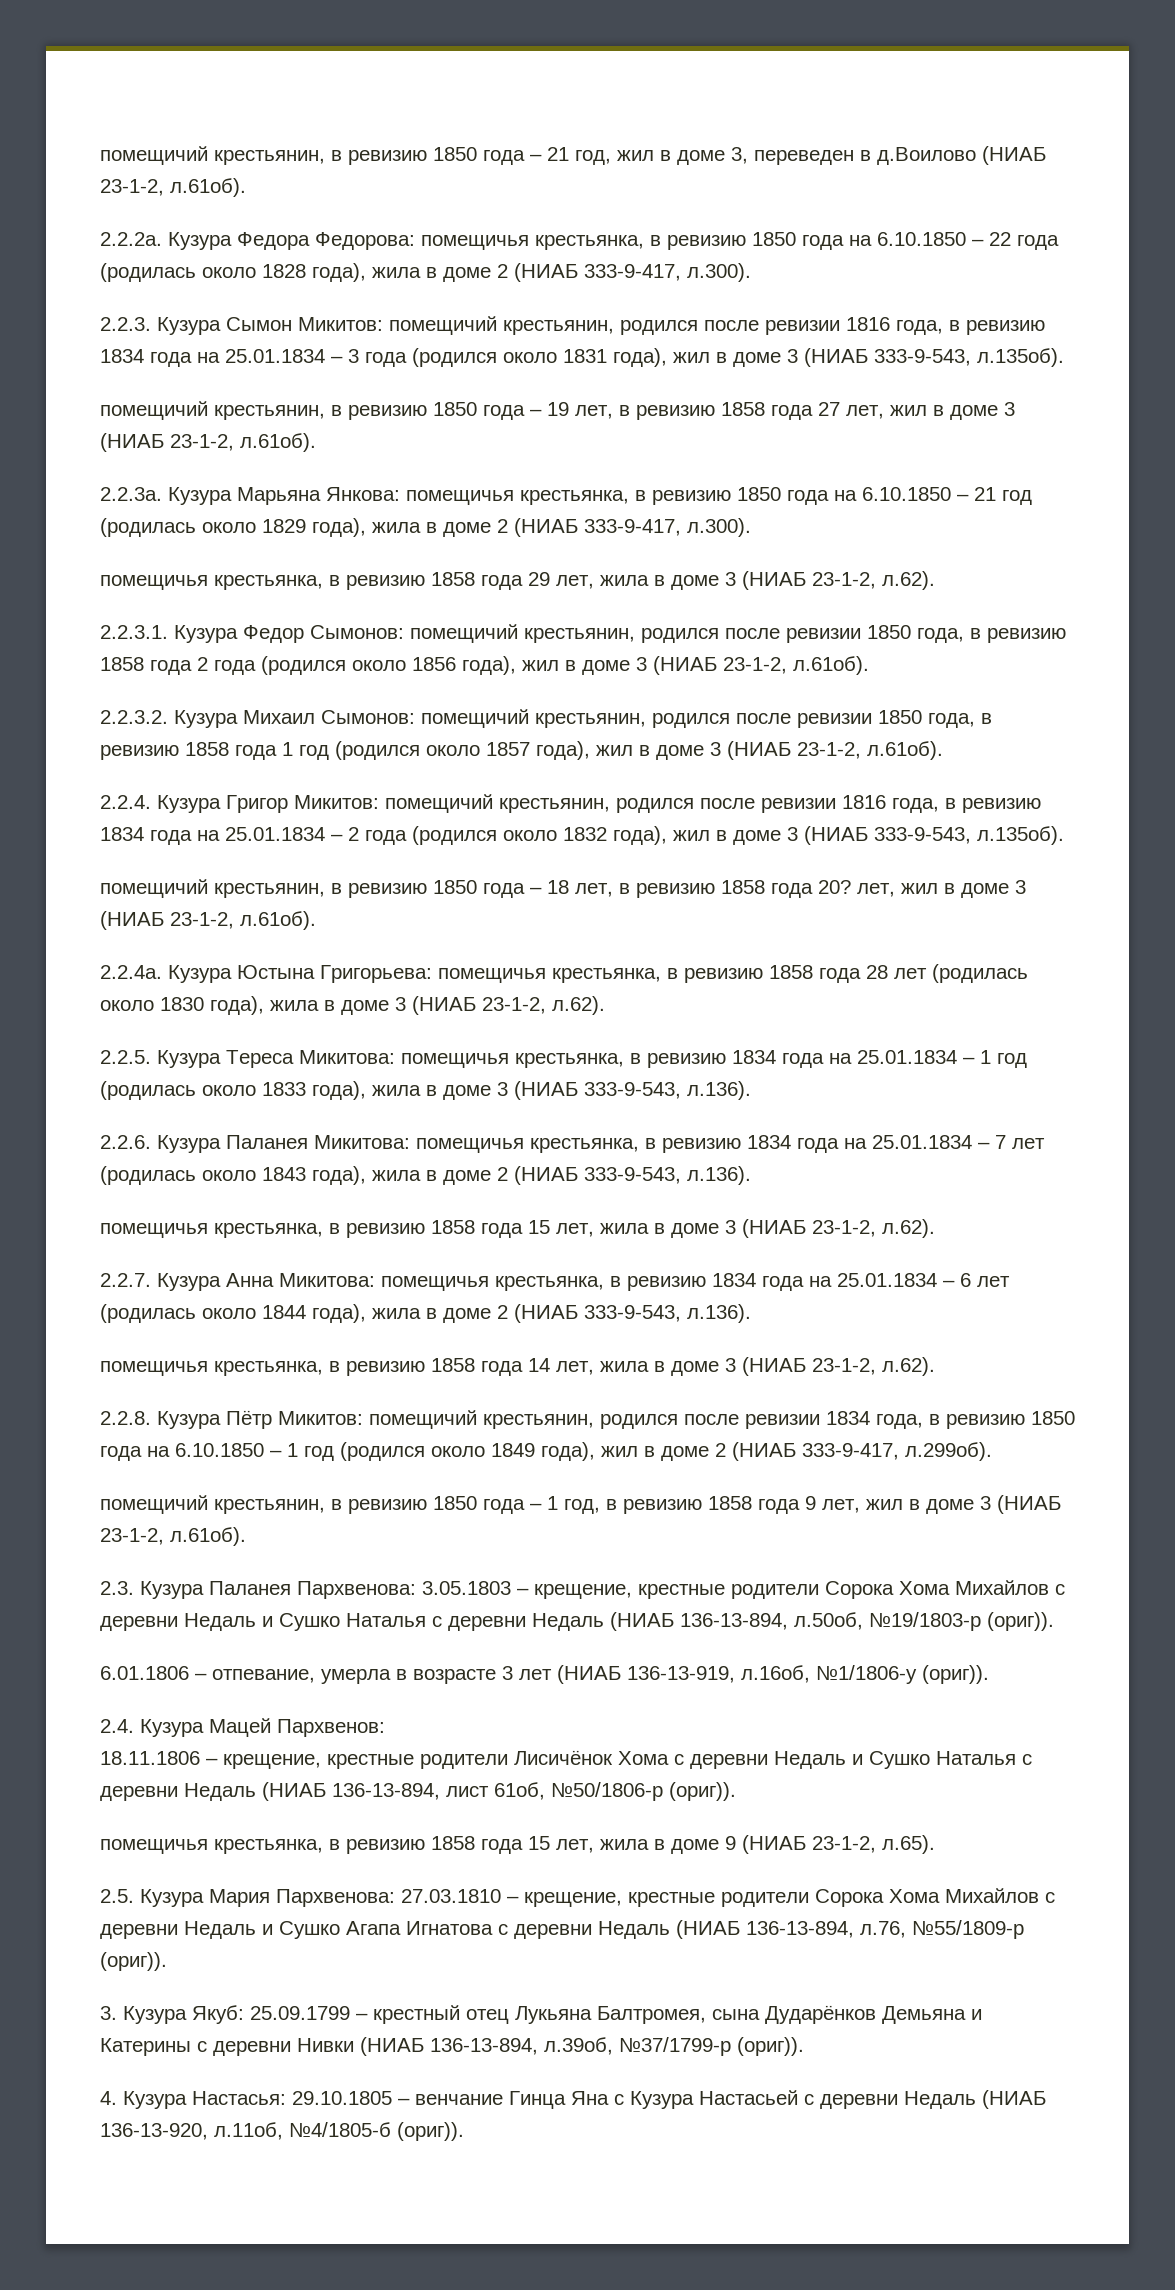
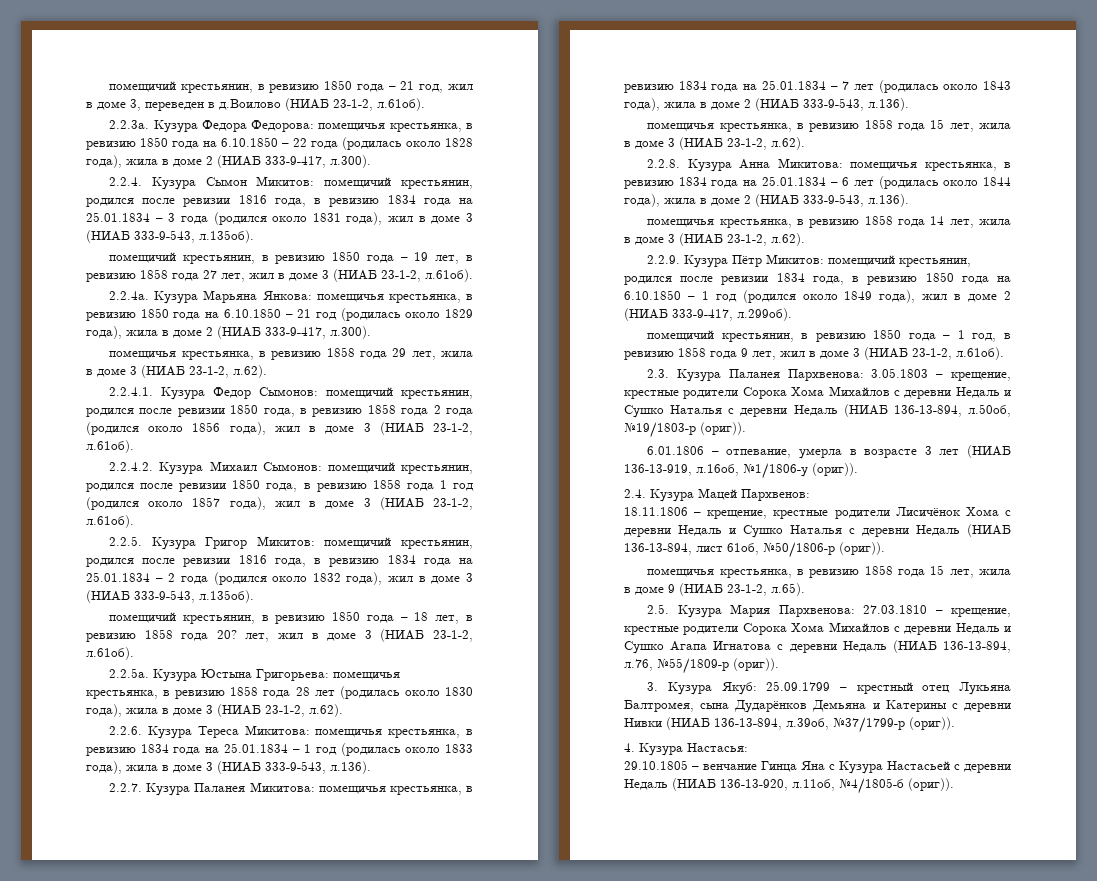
- 2.2.2а. Кузура Федора Федорова: помещичья крестьянка, в ревизию 1850 года на 6.10.1850 – 22 года (родилась около 1828 года), жила в доме 2 (НИАБ 333-9-417, л.300).
+ 2.2.3а. Кузура Федора Федорова: помещичья крестьянка, в ревизию 1850 года на 6.10.1850 – 22 года (родилась около 1828 года), жила в доме 2 (НИАБ 333-9-417, л.300).
- 2.2.3. Кузура Сымон Микитов: помещичий крестьянин, родился после ревизии 1816 года, в ревизию 1834 года на 25.01.1834 – 3 года (родился около 1831 года), жил в доме 3 (НИАБ 333-9-543, л.135об).
+ 2.2.4. Кузура Сымон Микитов: помещичий крестьянин, родился после ревизии 1816 года, в ревизию 1834 года на 25.01.1834 – 3 года (родился около 1831 года), жил в доме 3 (НИАБ 333-9-543, л.135об).
- 2.2.3а. Кузура Марьяна Янкова: помещичья крестьянка, в ревизию 1850 года на 6.10.1850 – 21 год (родилась около 1829 года), жила в доме 2 (НИАБ 333-9-417, л.300).
+ 2.2.4а. Кузура Марьяна Янкова: помещичья крестьянка, в ревизию 1850 года на 6.10.1850 – 21 год (родилась около 1829 года), жила в доме 2 (НИАБ 333-9-417, л.300).
- 2.2.3.1. Кузура Федор Сымонов: помещичий крестьянин, родился после ревизии 1850 года, в ревизию 1858 года 2 года (родился около 1856 года), жил в доме 3 (НИАБ 23-1-2, л.61об).
+ 2.2.4.1. Кузура Федор Сымонов: помещичий крестьянин, родился после ревизии 1850 года, в ревизию 1858 года 2 года (родился около 1856 года), жил в доме 3 (НИАБ 23-1-2, л.61об).
- 2.2.3.2. Кузура Михаил Сымонов: помещичий крестьянин, родился после ревизии 1850 года, в ревизию 1858 года 1 год (родился около 1857 года), жил в доме 3 (НИАБ 23-1-2, л.61об).
+ 2.2.4.2. Кузура Михаил Сымонов: помещичий крестьянин, родился после ревизии 1850 года, в ревизию 1858 года 1 год (родился около 1857 года), жил в доме 3 (НИАБ 23-1-2, л.61об).
- 2.2.4. Кузура Григор Микитов: помещичий крестьянин, родился после ревизии 1816 года, в ревизию 1834 года на 25.01.1834 – 2 года (родился около 1832 года), жил в доме 3 (НИАБ 333-9-543, л.135об).
+ 2.2.5. Кузура Григор Микитов: помещичий крестьянин, родился после ревизии 1816 года, в ревизию 1834 года на 25.01.1834 – 2 года (родился около 1832 года), жил в доме 3 (НИАБ 333-9-543, л.135об).
- 2.2.4а. Кузура Юстына Григорьева: помещичья крестьянка, в ревизию 1858 года 28 лет (родилась около 1830 года), жила в доме 3 (НИАБ 23-1-2, л.62).
+ 2.2.5а. Кузура Юстына Григорьева: помещичья крестьянка, в ревизию 1858 года 28 лет (родилась около 1830 года), жила в доме 3 (НИАБ 23-1-2, л.62).
- 2.2.5. Кузура Тереса Микитова: помещичья крестьянка, в ревизию 1834 года на 25.01.1834 – 1 год (родилась около 1833 года), жила в доме 3 (НИАБ 333-9-543, л.136).
+ 2.2.6. Кузура Тереса Микитова: помещичья крестьянка, в ревизию 1834 года на 25.01.1834 – 1 год (родилась около 1833 года), жила в доме 3 (НИАБ 333-9-543, л.136).
- 2.2.6. Кузура Паланея Микитова: помещичья крестьянка, в ревизию 1834 года на 25.01.1834 – 7 лет (родилась около 1843 года), жила в доме 2 (НИАБ 333-9-543, л.136).
+ 2.2.7. Кузура Паланея Микитова: помещичья крестьянка, в ревизию 1834 года на 25.01.1834 – 7 лет (родилась около 1843 года), жила в доме 2 (НИАБ 333-9-543, л.136).
- 2.2.7. Кузура Анна Микитова: помещичья крестьянка, в ревизию 1834 года на 25.01.1834 – 6 лет (родилась около 1844 года), жила в доме 2 (НИАБ 333-9-543, л.136).
+ 2.2.8. Кузура Анна Микитова: помещичья крестьянка, в ревизию 1834 года на 25.01.1834 – 6 лет (родилась около 1844 года), жила в доме 2 (НИАБ 333-9-543, л.136).
- 2.2.8. Кузура Пётр Микитов: помещичий крестьянин, родился после ревизии 1834 года, в ревизию 1850 года на 6.10.1850 – 1 год (родился около 1849 года), жил в доме 2 (НИАБ 333-9-417, л.299об).
+ 2.2.9. Кузура Пётр Микитов: помещичий крестьянин, родился после ревизии 1834 года, в ревизию 1850 года на 6.10.1850 – 1 год (родился около 1849 года), жил в доме 2 (НИАБ 333-9-417, л.299об).
- 4. Кузура Настасья: 29.10.1805 – венчание Гинца Яна с Кузура Настасьей с деревни Недаль (НИАБ 136-13-920, л.11об, №4/1805-б (ориг)).
+ 4. Кузура Настасья:
+ 29.10.1805 – венчание Гинца Яна с Кузура Настасьей с деревни Недаль (НИАБ 136-13-920, л.11об, №4/1805-б (ориг)).

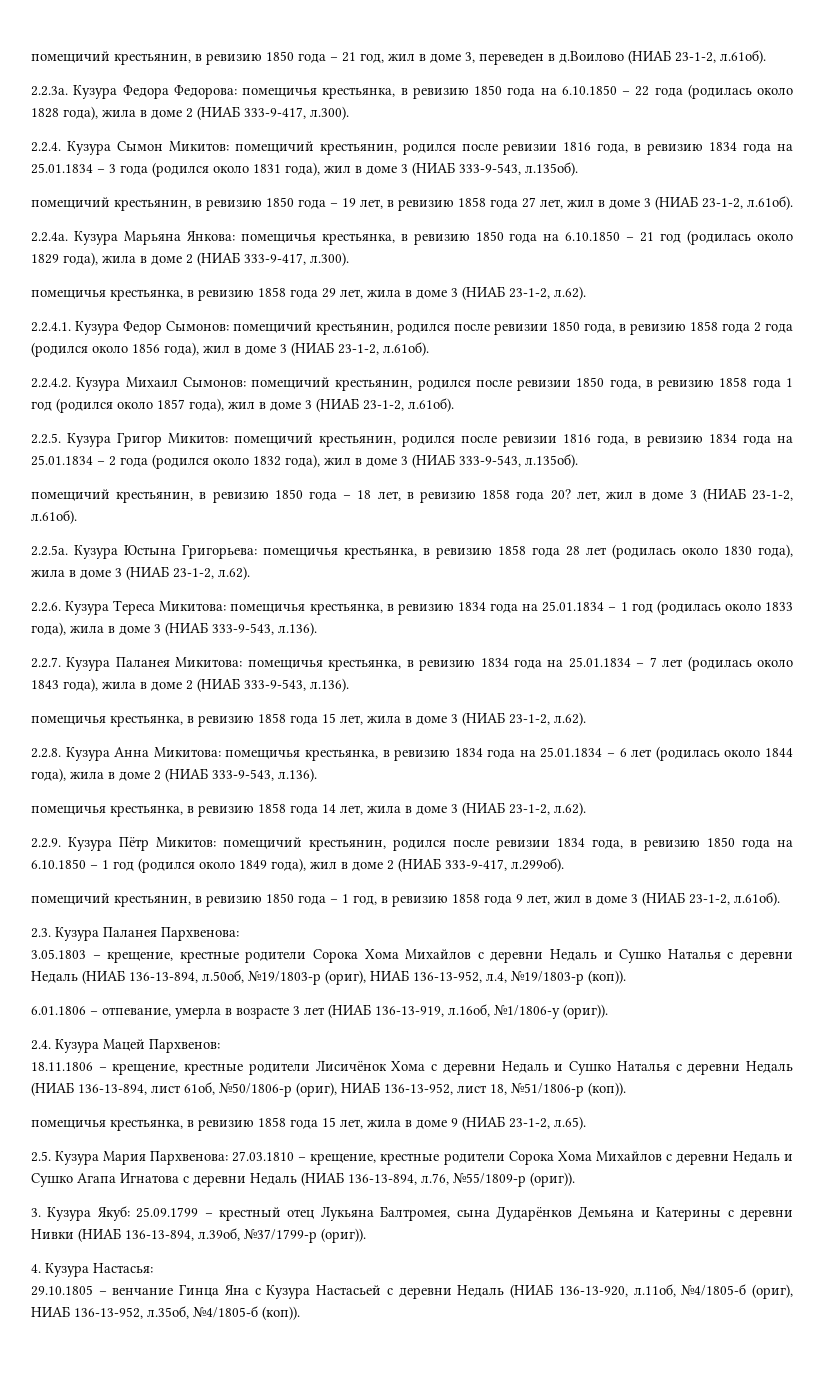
- 2.3. Кузура Паланея Пархвенова: 3.05.1803 – крещение, крестные родители Сорока Хома Михайлов с деревни Недаль и Сушко Наталья с деревни Недаль (НИАБ 136-13-894, л.50об, №19/1803-р (ориг)).
+ 2.3. Кузура Паланея Пархвенова:
+ 3.05.1803 – крещение, крестные родители Сорока Хома Михайлов с деревни Недаль и Сушко Наталья с деревни Недаль (НИАБ 136-13-894, л.50об, №19/1803-р (ориг), НИАБ 136-13-952, л.4, №19/1803-р (коп)).
- 18.11.1806 – крещение, крестные родители Лисичёнок Хома с деревни Недаль и Сушко Наталья с деревни Недаль (НИАБ 136-13-894, лист 61об, №50/1806-р (ориг)).
+ 18.11.1806 – крещение, крестные родители Лисичёнок Хома с деревни Недаль и Сушко Наталья с деревни Недаль (НИАБ 136-13-894, лист 61об, №50/1806-р (ориг), НИАБ 136-13-952, лист 18, №51/1806-р (коп)).
- 29.10.1805 – венчание Гинца Яна с Кузура Настасьей с деревни Недаль (НИАБ 136-13-920, л.11об, №4/1805-б (ориг)).
+ 29.10.1805 – венчание Гинца Яна с Кузура Настасьей с деревни Недаль (НИАБ 136-13-920, л.11об, №4/1805-б (ориг), НИАБ 136-13-952, л.35об, №4/1805-б (коп)).

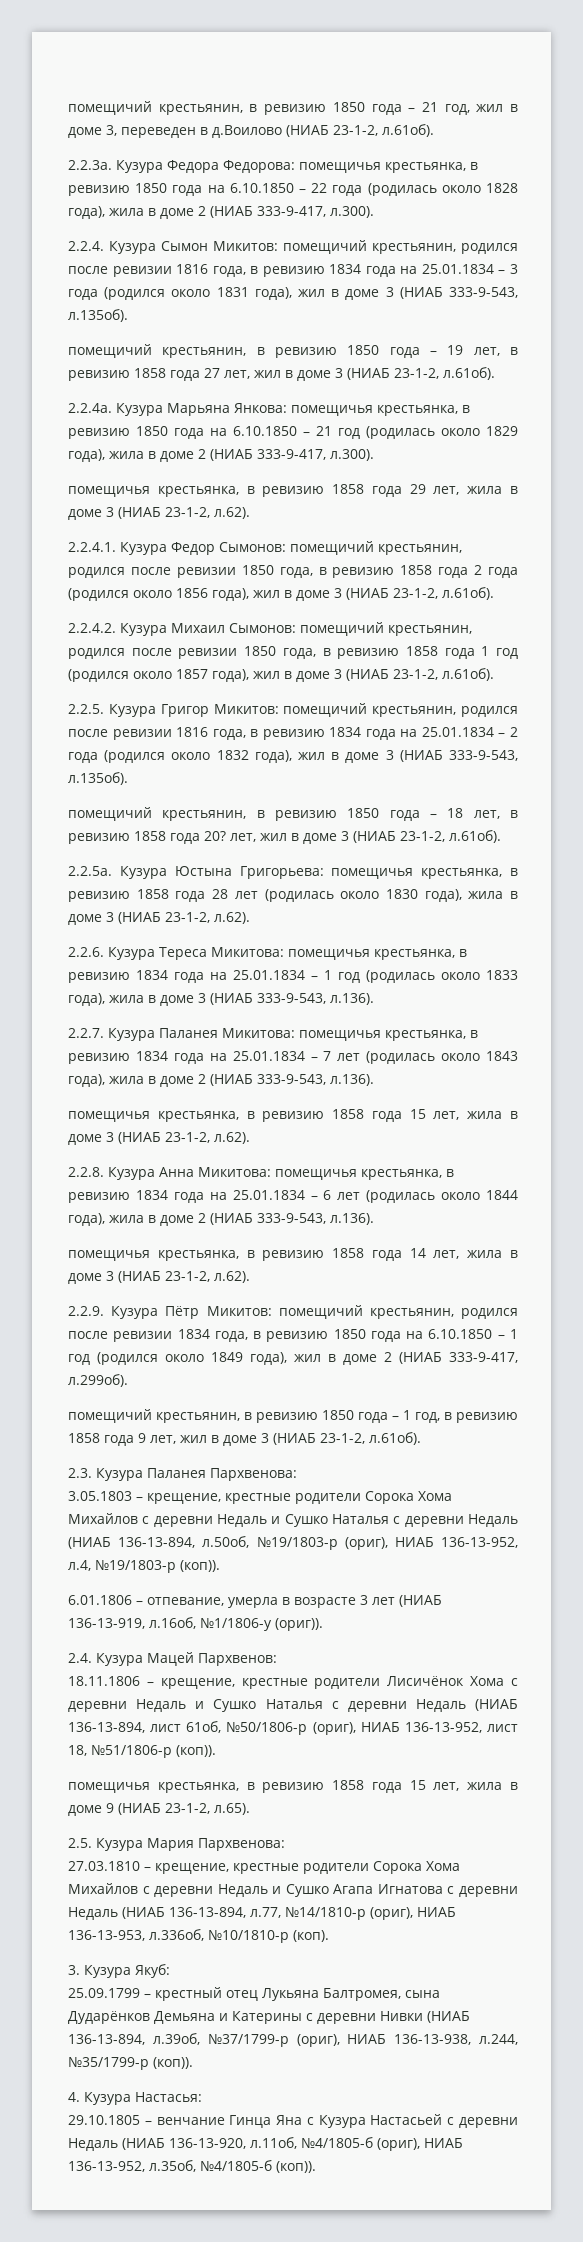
- 2.5. Кузура Мария Пархвенова: 27.03.1810 – крещение, крестные родители Сорока Хома Михайлов с деревни Недаль и Сушко Агапа Игнатова с деревни Недаль (НИАБ 136-13-894, л.76, №55/1809-р (ориг)).
+ 2.5. Кузура Мария Пархвенова:
+ 27.03.1810 – крещение, крестные родители Сорока Хома Михайлов с деревни Недаль и Сушко Агапа Игнатова с деревни Недаль (НИАБ 136-13-894, л.77, №14/1810-р (ориг), НИАБ 136-13-953, л.336об, №10/1810-р (коп).
- 3. Кузура Якуб: 25.09.1799 – крестный отец Лукьяна Балтромея, сына Дударёнков Демьяна и Катерины с деревни Нивки (НИАБ 136-13-894, л.39об, №37/1799-р (ориг)).
+ 3. Кузура Якуб:
+ 25.09.1799 – крестный отец Лукьяна Балтромея, сына Дударёнков Демьяна и Катерины с деревни Нивки (НИАБ 136-13-894, л.39об, №37/1799-р (ориг), НИАБ 136-13-938, л.244, №35/1799-р (коп)).

